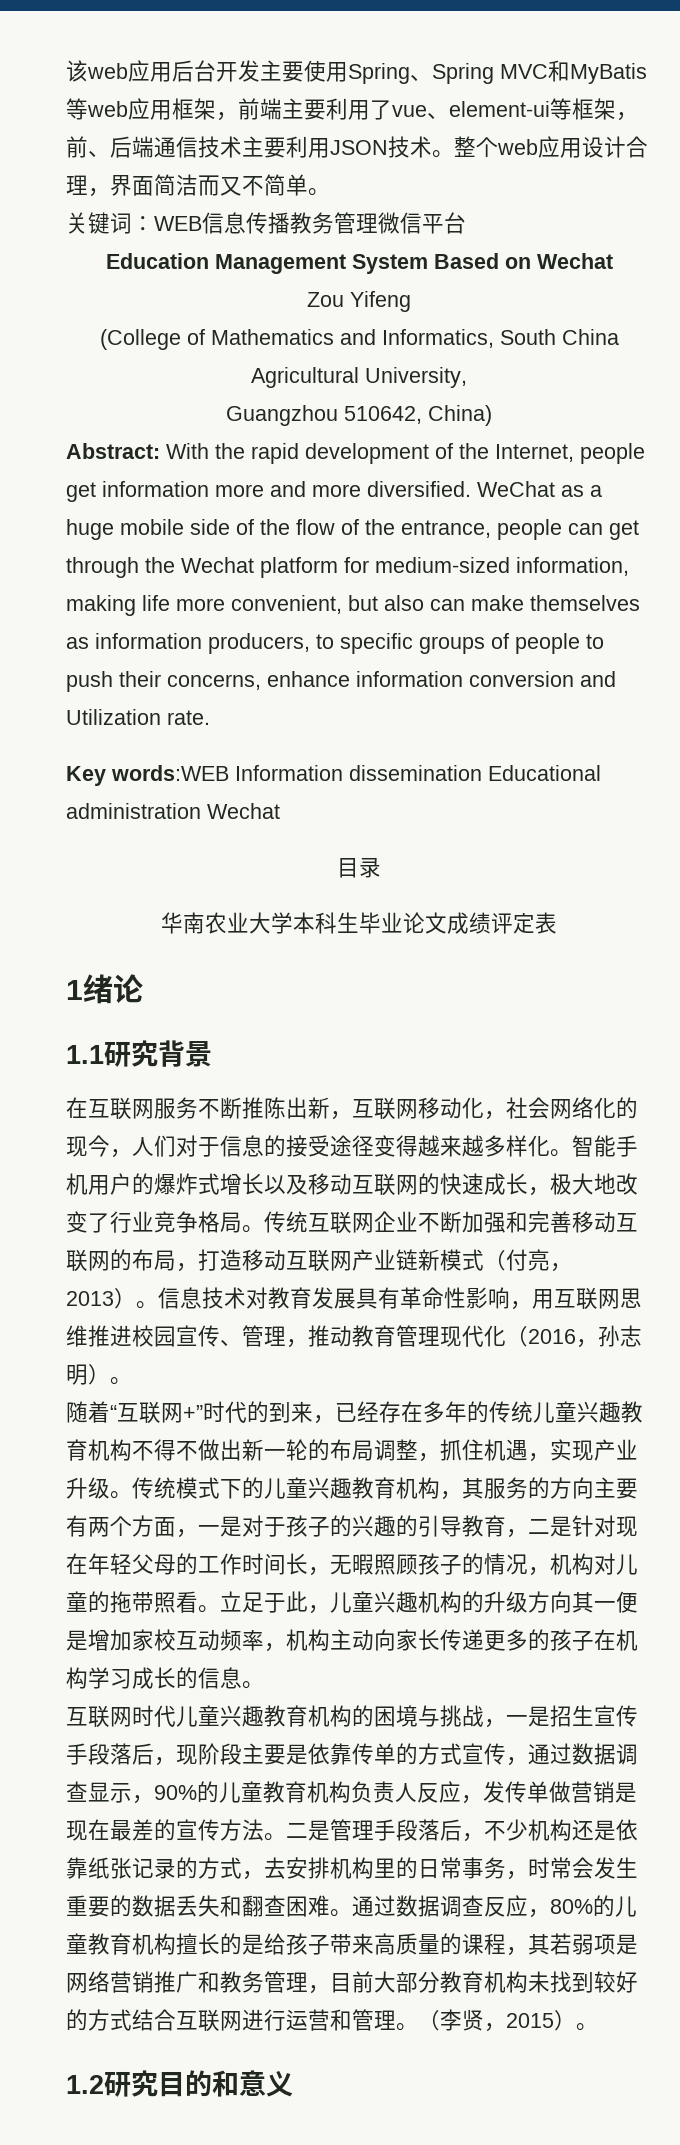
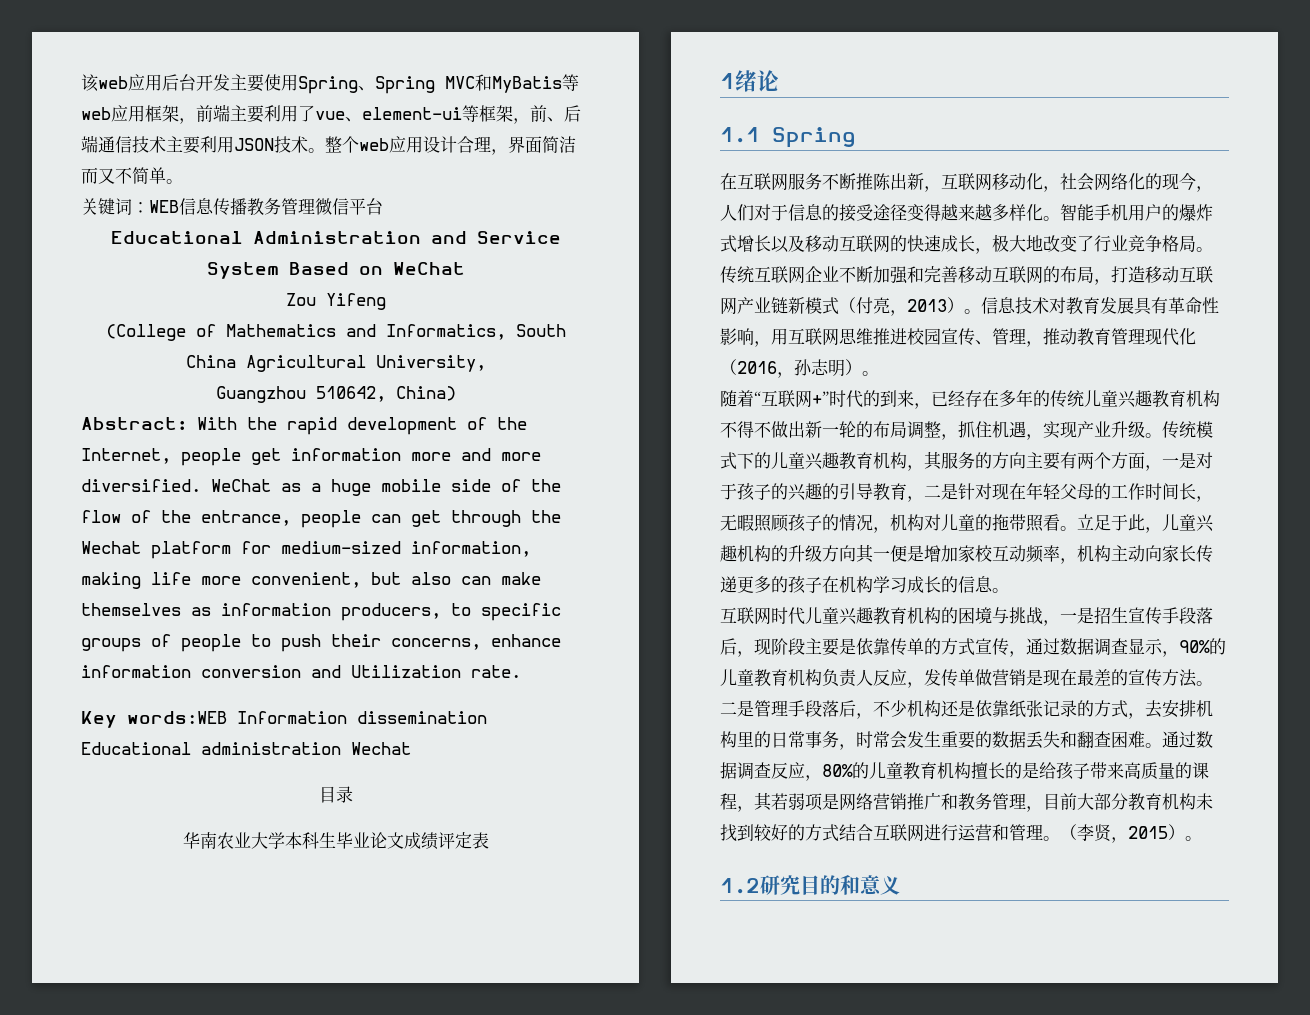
- Education Management System Based on Wechat
+ Educational Administration and Service System Based on WeChat
- 1.1研究背景
+ 1.1 Spring

